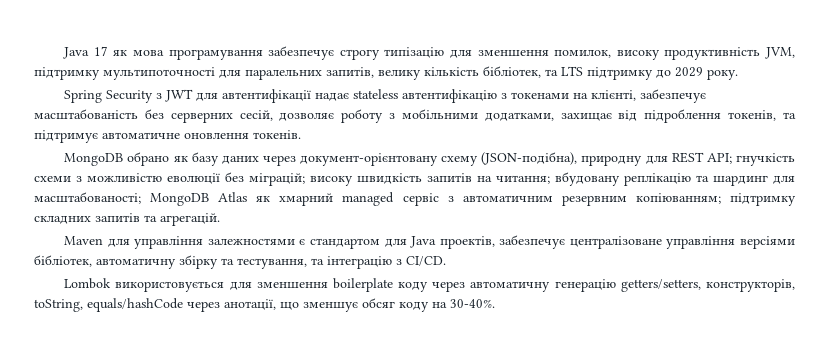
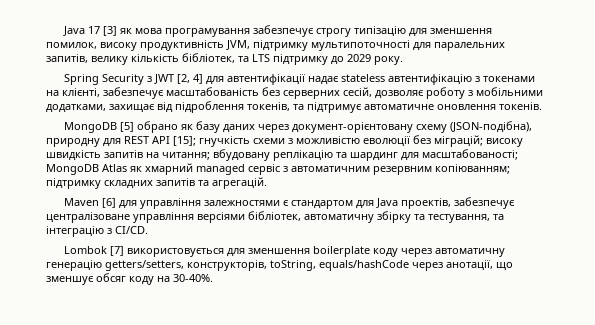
- Java 17 як мова програмування забезпечує строгу типізацію для зменшення помилок, високу продуктивність JVM, підтримку мультипоточності для паралельних запитів, велику кількість бібліотек, та LTS підтримку до 2029 року.
+ Java 17 [3] як мова програмування забезпечує строгу типізацію для зменшення помилок, високу продуктивність JVM, підтримку мультипоточності для паралельних запитів, велику кількість бібліотек, та LTS підтримку до 2029 року.
- Spring Security з JWT для автентифікації надає stateless автентифікацію з токенами на клієнті, забезпечує масштабованість без серверних сесій, дозволяє роботу з мобільними додатками, захищає від підроблення токенів, та підтримує автоматичне оновлення токенів.
+ Spring Security з JWT [2, 4] для автентифікації надає stateless автентифікацію з токенами на клієнті, забезпечує масштабованість без серверних сесій, дозволяє роботу з мобільними додатками, захищає від підроблення токенів, та підтримує автоматичне оновлення токенів.
- MongoDB обрано як базу даних через документ-орієнтовану схему (JSON-подібна), природну для REST API; гнучкість схеми з можливістю еволюції без міграцій; високу швидкість запитів на читання; вбудовану реплікацію та шардинг для масштабованості; MongoDB Atlas як хмарний managed сервіс з автоматичним резервним копіюванням; підтримку складних запитів та агрегацій.
+ MongoDB [5] обрано як базу даних через документ-орієнтовану схему (JSON-подібна), природну для REST API [15]; гнучкість схеми з можливістю еволюції без міграцій; високу швидкість запитів на читання; вбудовану реплікацію та шардинг для масштабованості; MongoDB Atlas як хмарний managed сервіс з автоматичним резервним копіюванням; підтримку складних запитів та агрегацій.
- Maven для управління залежностями є стандартом для Java проектів, забезпечує централізоване управління версіями бібліотек, автоматичну збірку та тестування, та інтеграцію з CI/CD.
+ Maven [6] для управління залежностями є стандартом для Java проектів, забезпечує централізоване управління версіями бібліотек, автоматичну збірку та тестування, та інтеграцію з CI/CD.
- Lombok використовується для зменшення boilerplate коду через автоматичну генерацію getters/setters, конструкторів, toString, equals/hashCode через анотації, що зменшує обсяг коду на 30-40%.
+ Lombok [7] використовується для зменшення boilerplate коду через автоматичну генерацію getters/setters, конструкторів, toString, equals/hashCode через анотації, що зменшує обсяг коду на 30-40%.

